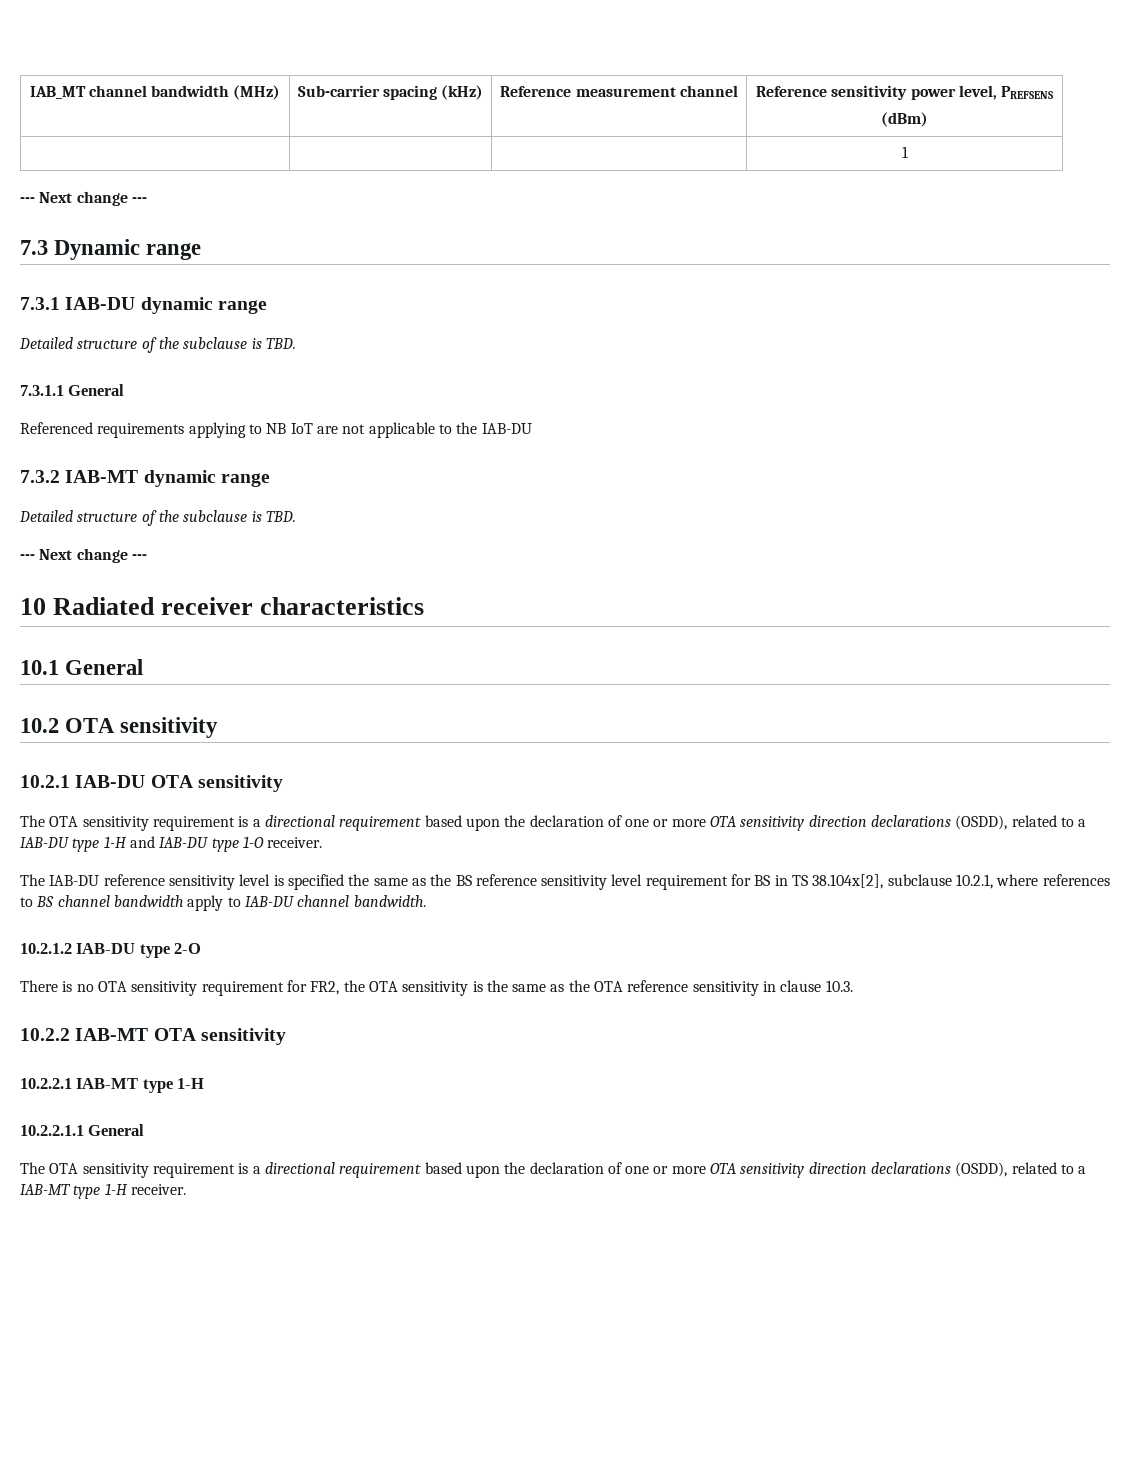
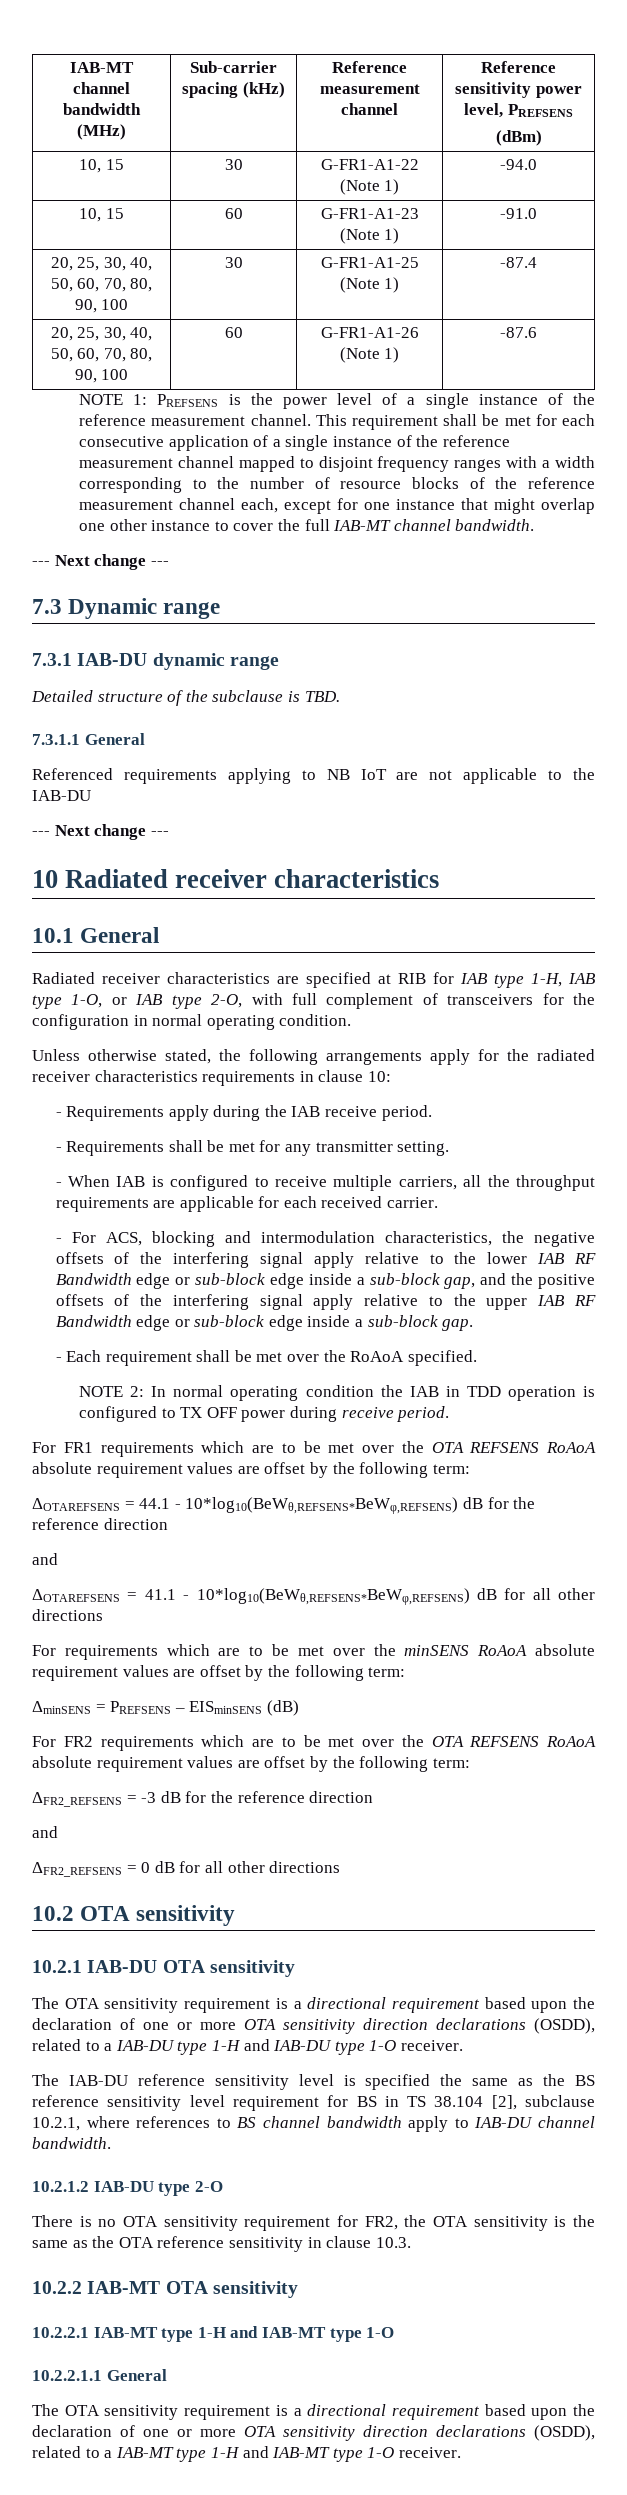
- IAB_MT channel bandwidth (MHz) | Sub-carrier spacing (kHz) | Reference measurement channel | Reference sensitivity power level, PREFSENS
+ IAB-MT channel bandwidth (MHz) | Sub-carrier spacing (kHz) | Reference measurement channel | Reference sensitivity power level, PREFSENS
- | | | 1
+ 10, 15 | 30 | G-FR1-A1-22 (Note 1) | -94.0
+ 10, 15 | 60 | G-FR1-A1-23 (Note 1) | -91.0
+ 20, 25, 30, 40, 50, 60, 70, 80, 90, 100 | 30 | G-FR1-A1-25 (Note 1) | -87.4
+ 20, 25, 30, 40, 50, 60, 70, 80, 90, 100 | 60 | G-FR1-A1-26 (Note 1) | -87.6
+ NOTE 1: PREFSENS is the power level of a single instance of the reference measurement channel. This requirement shall be met for each consecutive application of a single instance of the reference measurement channel mapped to disjoint frequency ranges with a width corresponding to the number of resource blocks of the reference measurement channel each, except for one instance that might overlap one other instance to cover the full IAB-MT channel bandwidth.
- 7.3.2 IAB-MT dynamic range
- Detailed structure of the subclause is TBD.
+ Radiated receiver characteristics are specified at RIB for IAB type 1-H, IAB type 1-O, or IAB type 2-O, with full complement of transceivers for the configuration in normal operating condition.
+ Unless otherwise stated, the following arrangements apply for the radiated receiver characteristics requirements in clause 10:
+ - Requirements apply during the IAB receive period.
+ - Requirements shall be met for any transmitter setting.
+ - When IAB is configured to receive multiple carriers, all the throughput requirements are applicable for each received carrier.
+ - For ACS, blocking and intermodulation characteristics, the negative offsets of the interfering signal apply relative to the lower IAB RF Bandwidth edge or sub-block edge inside a sub-block gap, and the positive offsets of the interfering signal apply relative to the upper IAB RF Bandwidth edge or sub-block edge inside a sub-block gap.
+ - Each requirement shall be met over the RoAoA specified.
+ NOTE 2: In normal operating condition the IAB in TDD operation is configured to TX OFF power during receive period.
+ For FR1 requirements which are to be met over the OTA REFSENS RoAoA absolute requirement values are offset by the following term:
+ ΔOTAREFSENS = 44.1 - 10*log10(BeWθ,REFSENS*BeWφ,REFSENS) dB for the reference direction
+ and
+ ΔOTAREFSENS = 41.1 - 10*log10(BeWθ,REFSENS*BeWφ,REFSENS) dB for all other directions
+ For requirements which are to be met over the minSENS RoAoA absolute requirement values are offset by the following term:
+ ΔminSENS = PREFSENS – EISminSENS (dB)
+ For FR2 requirements which are to be met over the OTA REFSENS RoAoA absolute requirement values are offset by the following term:
+ ΔFR2_REFSENS = -3 dB for the reference direction
+ and
+ ΔFR2_REFSENS = 0 dB for all other directions
- The IAB-DU reference sensitivity level is specified the same as the BS reference sensitivity level requirement for BS in TS 38.104x[2], subclause 10.2.1, where references to BS channel bandwidth apply to IAB-DU channel bandwidth.
+ The IAB-DU reference sensitivity level is specified the same as the BS reference sensitivity level requirement for BS in TS 38.104 [2], subclause 10.2.1, where references to BS channel bandwidth apply to IAB-DU channel bandwidth.
- 10.2.2.1 IAB-MT type 1-H
+ 10.2.2.1 IAB-MT type 1-H and IAB-MT type 1-O
- The OTA sensitivity requirement is a directional requirement based upon the declaration of one or more OTA sensitivity direction declarations (OSDD), related to a IAB-MT type 1-H receiver.
+ The OTA sensitivity requirement is a directional requirement based upon the declaration of one or more OTA sensitivity direction declarations (OSDD), related to a IAB-MT type 1-H and IAB-MT type 1-O receiver.

